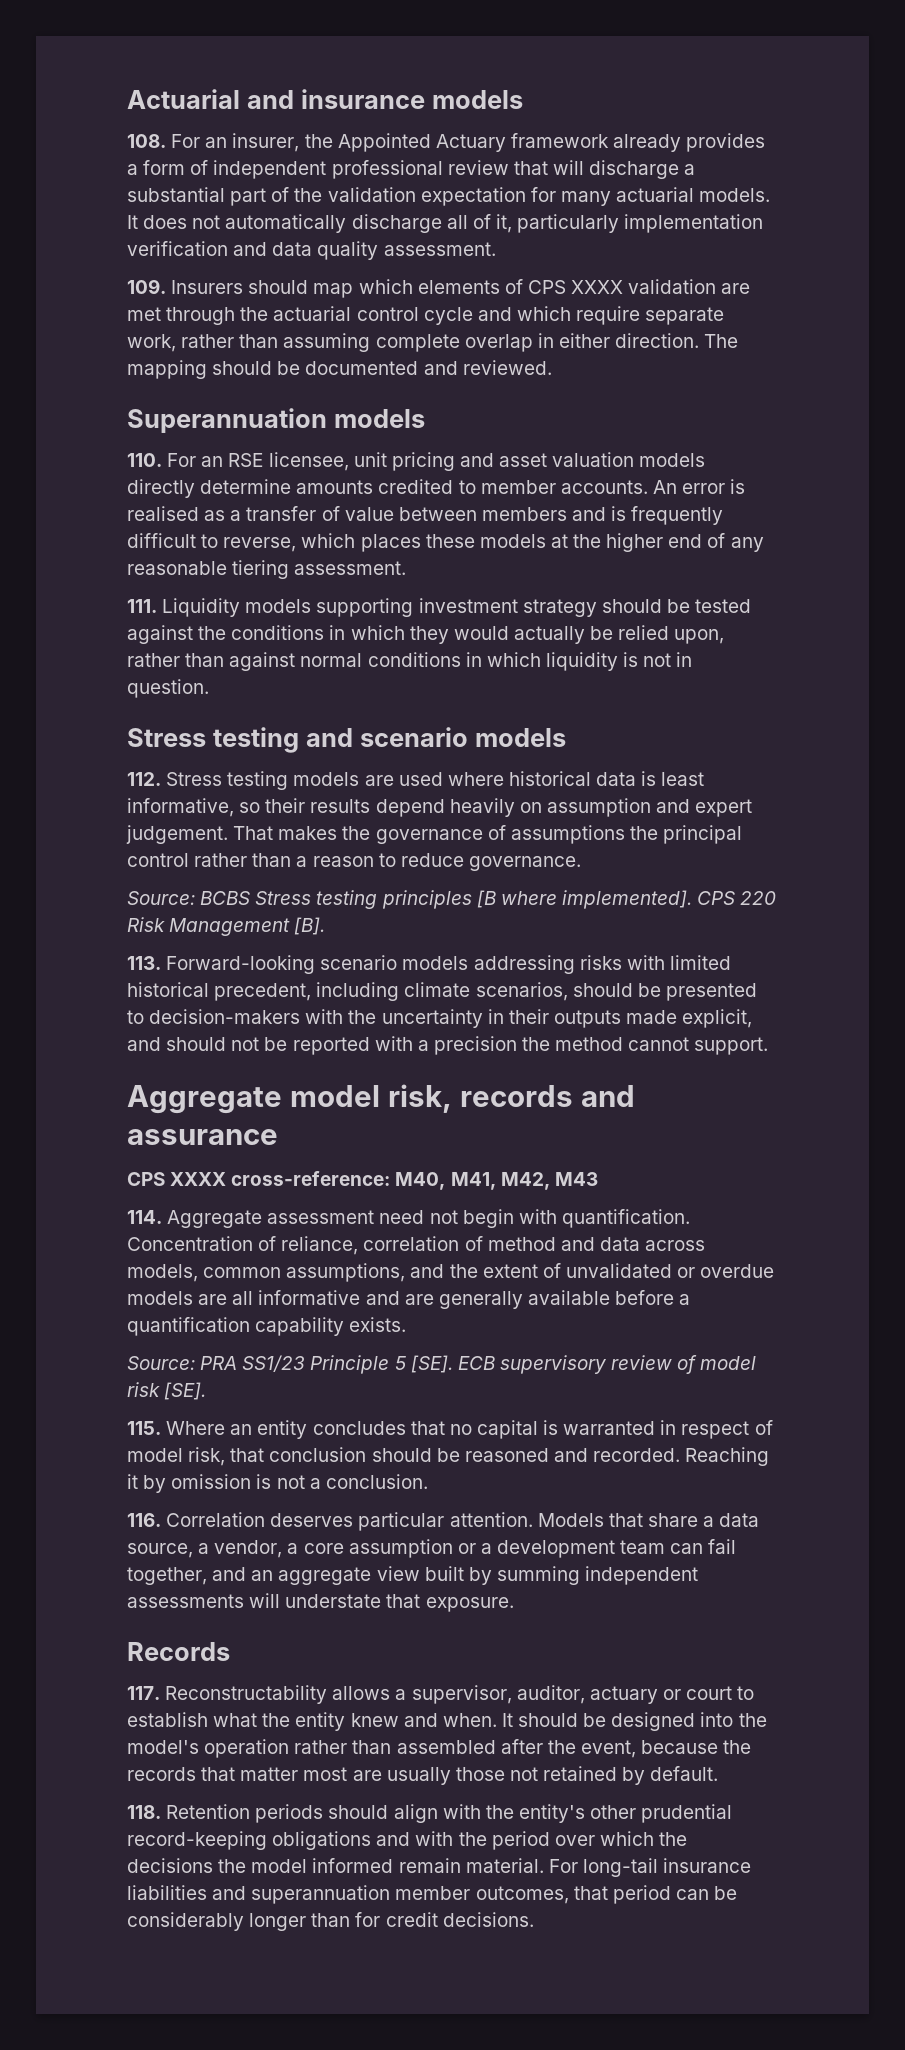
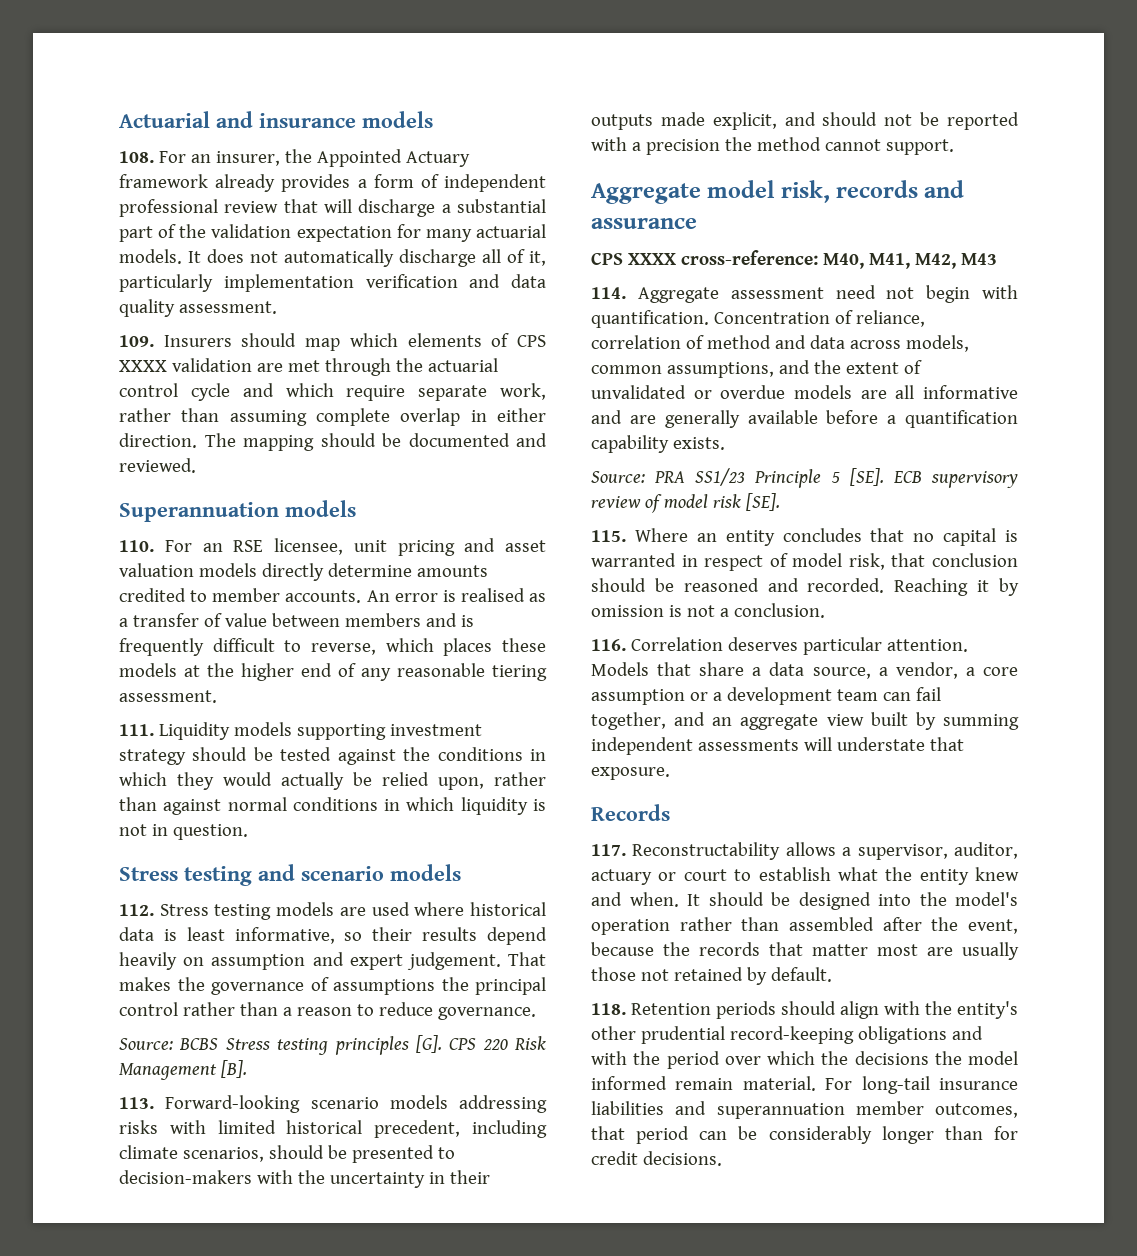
- Source: BCBS Stress testing principles [B where implemented]. CPS 220 Risk Management [B].
+ Source: BCBS Stress testing principles [G]. CPS 220 Risk Management [B].

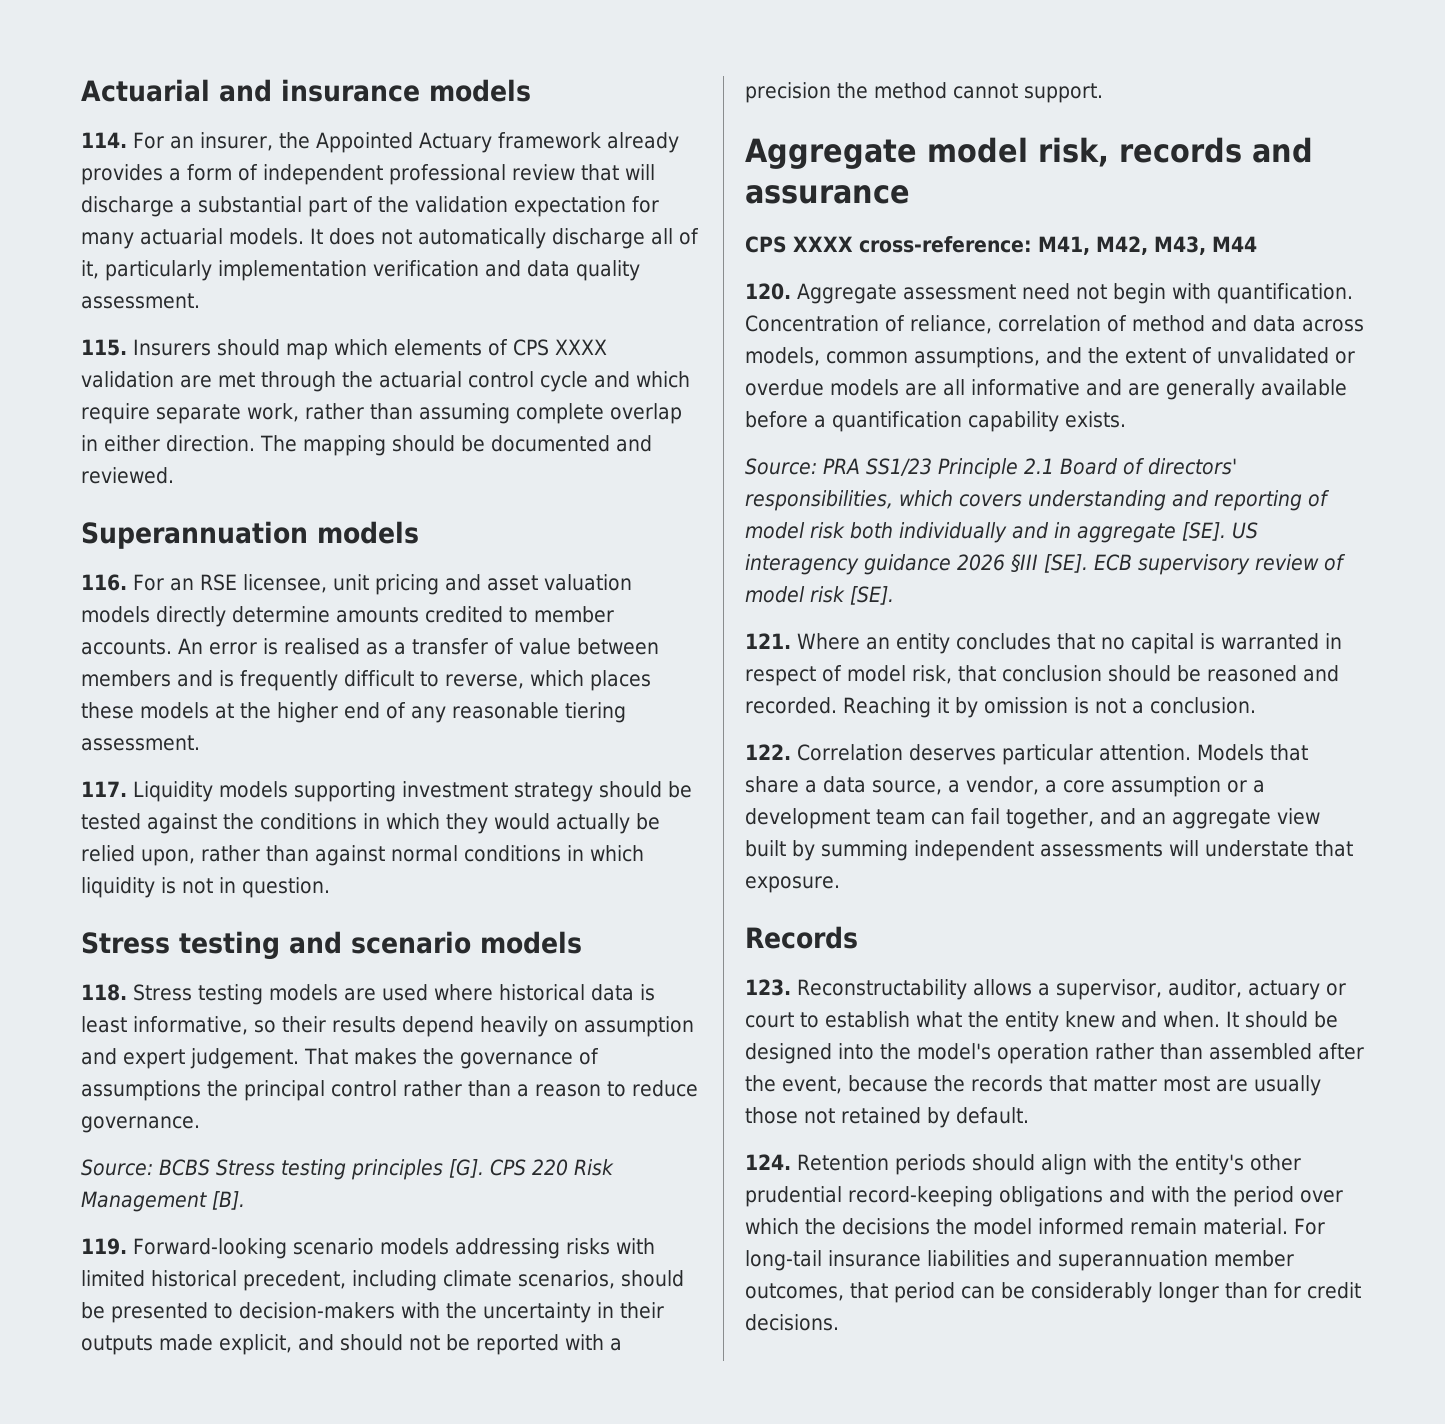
- 108. For an insurer, the Appointed Actuary framework already provides a form of independent professional review that will discharge a substantial part of the validation expectation for many actuarial models.
+ 114. For an insurer, the Appointed Actuary framework already provides a form of independent professional review that will discharge a substantial part of the validation expectation for many actuarial models.
- 109. Insurers should map which elements of CPS XXXX validation are met through the actuarial control cycle and which require separate work, rather than assuming complete overlap in either direction.
+ 115. Insurers should map which elements of CPS XXXX validation are met through the actuarial control cycle and which require separate work, rather than assuming complete overlap in either direction.
- 110. For an RSE licensee, unit pricing and asset valuation models directly determine amounts credited to member accounts.
+ 116. For an RSE licensee, unit pricing and asset valuation models directly determine amounts credited to member accounts.
- 111. Liquidity models supporting investment strategy should be tested against the conditions in which they would actually be relied upon, rather than against normal conditions in which liquidity is not in question.
+ 117. Liquidity models supporting investment strategy should be tested against the conditions in which they would actually be relied upon, rather than against normal conditions in which liquidity is not in question.
- 112. Stress testing models are used where historical data is least informative, so their results depend heavily on assumption and expert judgement.
+ 118. Stress testing models are used where historical data is least informative, so their results depend heavily on assumption and expert judgement.
- 113. Forward-looking scenario models addressing risks with limited historical precedent, including climate scenarios, should be presented to decision-makers with the uncertainty in their outputs made explicit, and should not be reported with a precision the method cannot support.
+ 119. Forward-looking scenario models addressing risks with limited historical precedent, including climate scenarios, should be presented to decision-makers with the uncertainty in their outputs made explicit, and should not be reported with a precision the method cannot support.
- CPS XXXX cross-reference: M40, M41, M42, M43
- 114. Aggregate assessment need not begin with quantification.
+ CPS XXXX cross-reference: M41, M42, M43, M44
+ 120. Aggregate assessment need not begin with quantification.
- Source: PRA SS1/23 Principle 5 [SE]. ECB supervisory review of model risk [SE].
+ Source: PRA SS1/23 Principle 2.1 Board of directors' responsibilities, which covers understanding and reporting of model risk both individually and in aggregate [SE]. US interagency guidance 2026 §III [SE]. ECB supervisory review of model risk [SE].
- 115. Where an entity concludes that no capital is warranted in respect of model risk, that conclusion should be reasoned and recorded.
+ 121. Where an entity concludes that no capital is warranted in respect of model risk, that conclusion should be reasoned and recorded.
- 116. Correlation deserves particular attention.
+ 122. Correlation deserves particular attention.
- 117. Reconstructability allows a supervisor, auditor, actuary or court to establish what the entity knew and when.
+ 123. Reconstructability allows a supervisor, auditor, actuary or court to establish what the entity knew and when.
- 118. Retention periods should align with the entity's other prudential record-keeping obligations and with the period over which the decisions the model informed remain material.
+ 124. Retention periods should align with the entity's other prudential record-keeping obligations and with the period over which the decisions the model informed remain material.

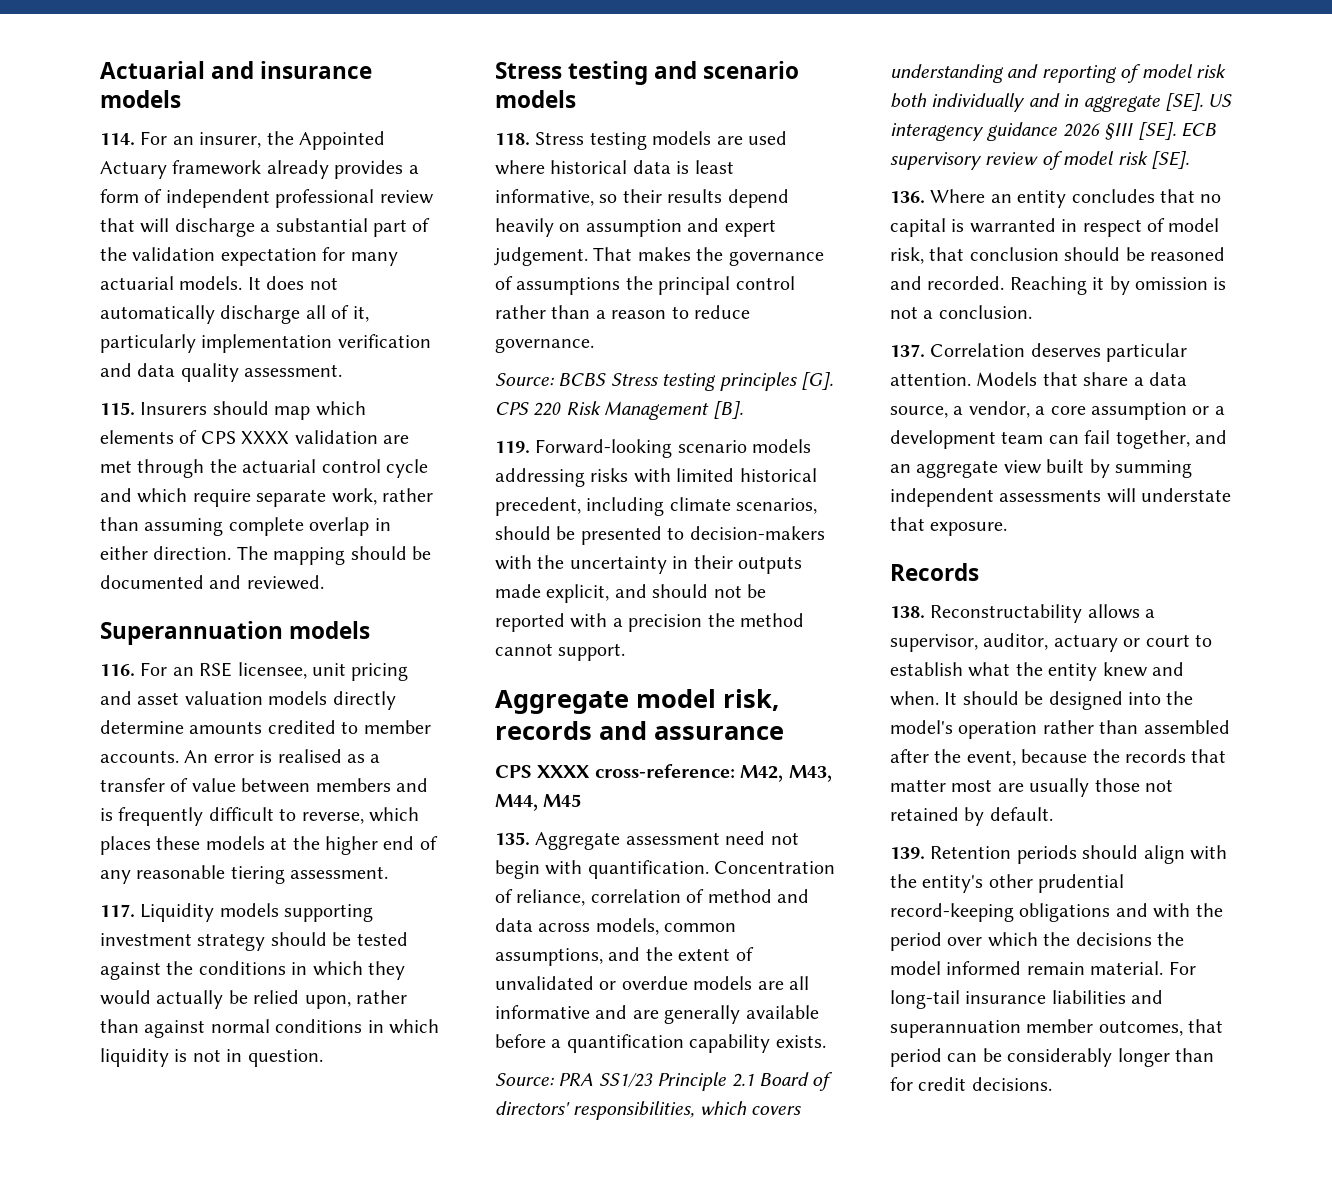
- CPS XXXX cross-reference: M41, M42, M43, M44
- 120. Aggregate assessment need not begin with quantification.
+ CPS XXXX cross-reference: M42, M43, M44, M45
+ 135. Aggregate assessment need not begin with quantification.
- 121. Where an entity concludes that no capital is warranted in respect of model risk, that conclusion should be reasoned and recorded.
+ 136. Where an entity concludes that no capital is warranted in respect of model risk, that conclusion should be reasoned and recorded.
- 122. Correlation deserves particular attention.
+ 137. Correlation deserves particular attention.
- 123. Reconstructability allows a supervisor, auditor, actuary or court to establish what the entity knew and when.
+ 138. Reconstructability allows a supervisor, auditor, actuary or court to establish what the entity knew and when.
- 124. Retention periods should align with the entity's other prudential record-keeping obligations and with the period over which the decisions the model informed remain material.
+ 139. Retention periods should align with the entity's other prudential record-keeping obligations and with the period over which the decisions the model informed remain material.

